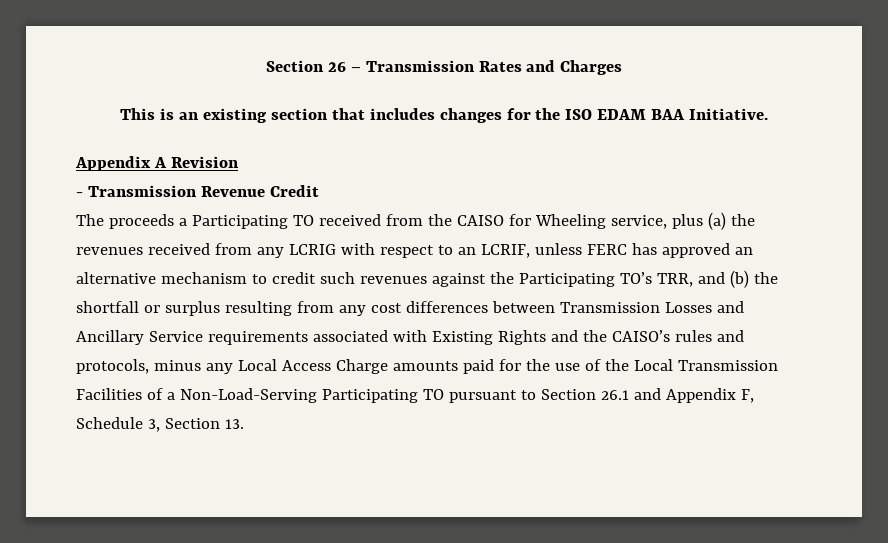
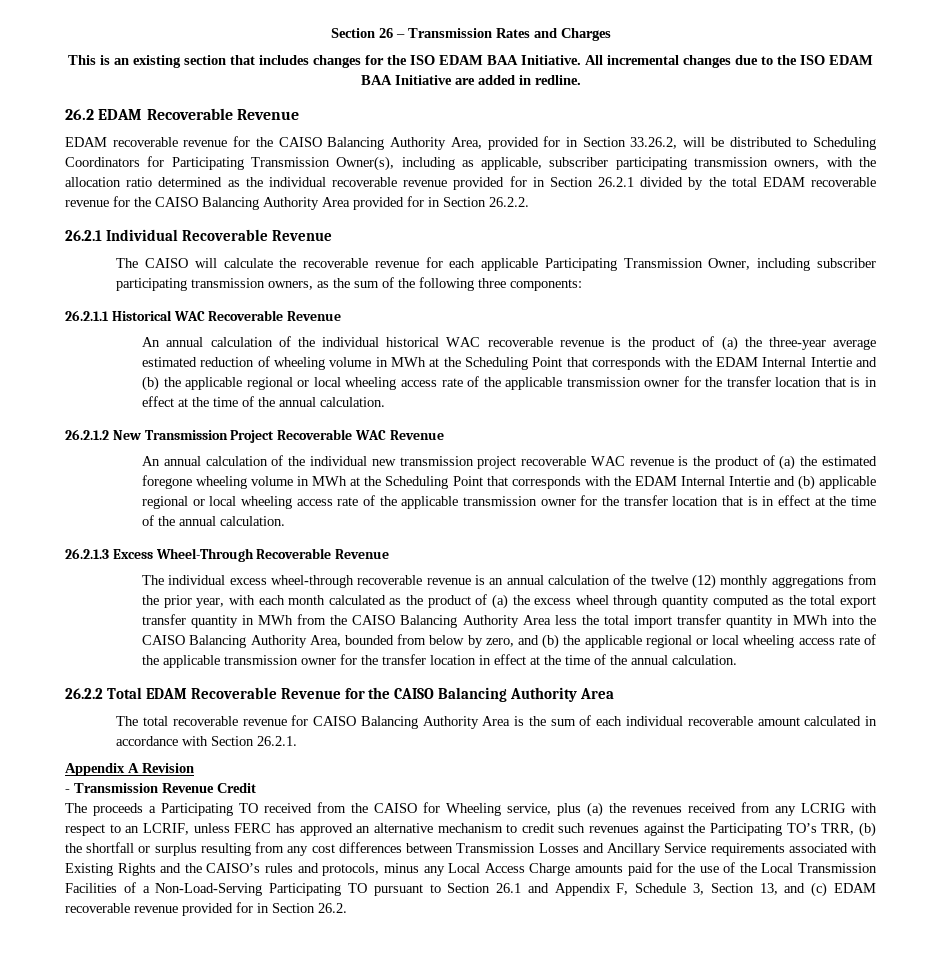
+ All incremental changes due to the ISO EDAM BAA Initiative are added in redline.
+ 26.2 EDAM Recoverable Revenue
+ EDAM recoverable revenue for the CAISO Balancing Authority Area, provided for in Section 33.26.2, will be distributed to Scheduling Coordinators for Participating Transmission Owner(s), including as applicable, subscriber participating transmission owners, with the allocation ratio determined as the individual recoverable revenue provided for in Section 26.2.1 divided by the total EDAM recoverable revenue for the CAISO Balancing Authority Area provided for in Section 26.2.2.
+ 26.2.1 Individual Recoverable Revenue
+ The CAISO will calculate the recoverable revenue for each applicable Participating Transmission Owner, including subscriber participating transmission owners, as the sum of the following three components:
+ 26.2.1.1 Historical WAC Recoverable Revenue
+ An annual calculation of the individual historical WAC recoverable revenue is the product of (a) the three-year average estimated reduction of wheeling volume in MWh at the Scheduling Point that corresponds with the EDAM Internal Intertie and (b) the applicable regional or local wheeling access rate of the applicable transmission owner for the transfer location that is in effect at the time of the annual calculation.
+ 26.2.1.2 New Transmission Project Recoverable WAC Revenue
+ An annual calculation of the individual new transmission project recoverable WAC revenue is the product of (a) the estimated foregone wheeling volume in MWh at the Scheduling Point that corresponds with the EDAM Internal Intertie and (b) applicable regional or local wheeling access rate of the applicable transmission owner for the transfer location that is in effect at the time of the annual calculation.
+ 26.2.1.3 Excess Wheel-Through Recoverable Revenue
+ The individual excess wheel-through recoverable revenue is an annual calculation of the twelve (12) monthly aggregations from the prior year, with each month calculated as the product of (a) the excess wheel through quantity computed as the total export transfer quantity in MWh from the CAISO Balancing Authority Area less the total import transfer quantity in MWh into the CAISO Balancing Authority Area, bounded from below by zero, and (b) the applicable regional or local wheeling access rate of the applicable transmission owner for the transfer location in effect at the time of the annual calculation.
+ 26.2.2 Total EDAM Recoverable Revenue for the CAISO Balancing Authority Area
+ The total recoverable revenue for CAISO Balancing Authority Area is the sum of each individual recoverable amount calculated in accordance with Section 26.2.1.
- The proceeds a Participating TO received from the CAISO for Wheeling service, plus (a) the revenues received from any LCRIG with respect to an LCRIF, unless FERC has approved an alternative mechanism to credit such revenues against the Participating TO’s TRR, and (b) the shortfall or surplus resulting from any cost differences between Transmission Losses and Ancillary Service requirements associated with Existing Rights and the CAISO’s rules and protocols, minus any Local Access Charge amounts paid for the use of the Local Transmission Facilities of a Non-Load-Serving Participating TO pursuant to Section 26.1 and Appendix F, Schedule 3, Section 13.
+ The proceeds a Participating TO received from the CAISO for Wheeling service, plus (a) the revenues received from any LCRIG with respect to an LCRIF, unless FERC has approved an alternative mechanism to credit such revenues against the Participating TO’s TRR, (b) the shortfall or surplus resulting from any cost differences between Transmission Losses and Ancillary Service requirements associated with Existing Rights and the CAISO’s rules and protocols, minus any Local Access Charge amounts paid for the use of the Local Transmission Facilities of a Non-Load-Serving Participating TO pursuant to Section 26.1 and Appendix F, Schedule 3, Section 13, and (c) EDAM recoverable revenue provided for in Section 26.2.

